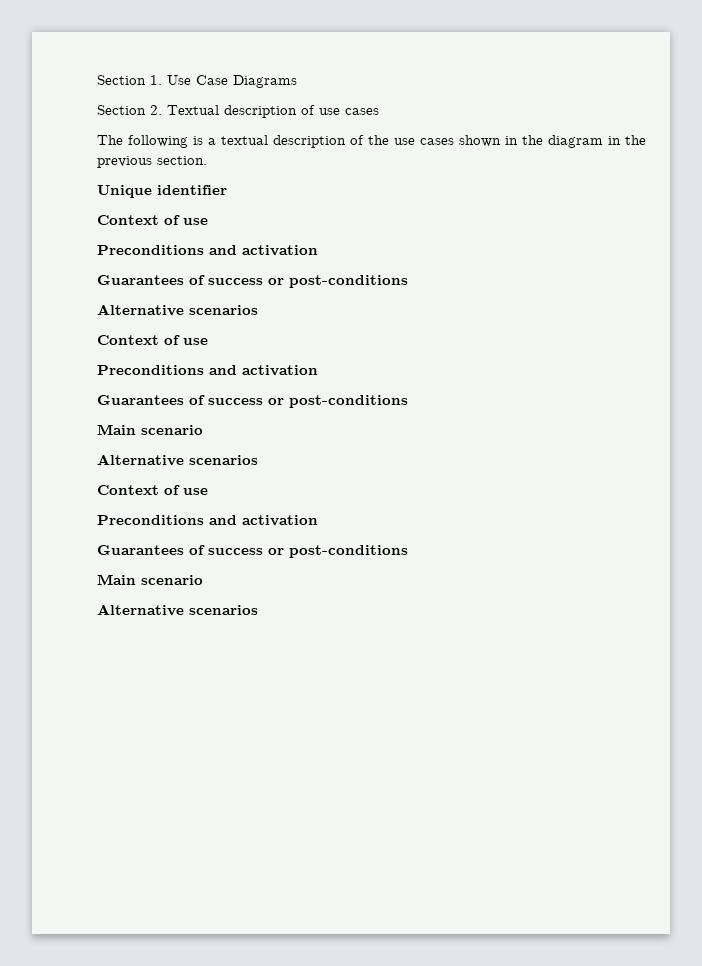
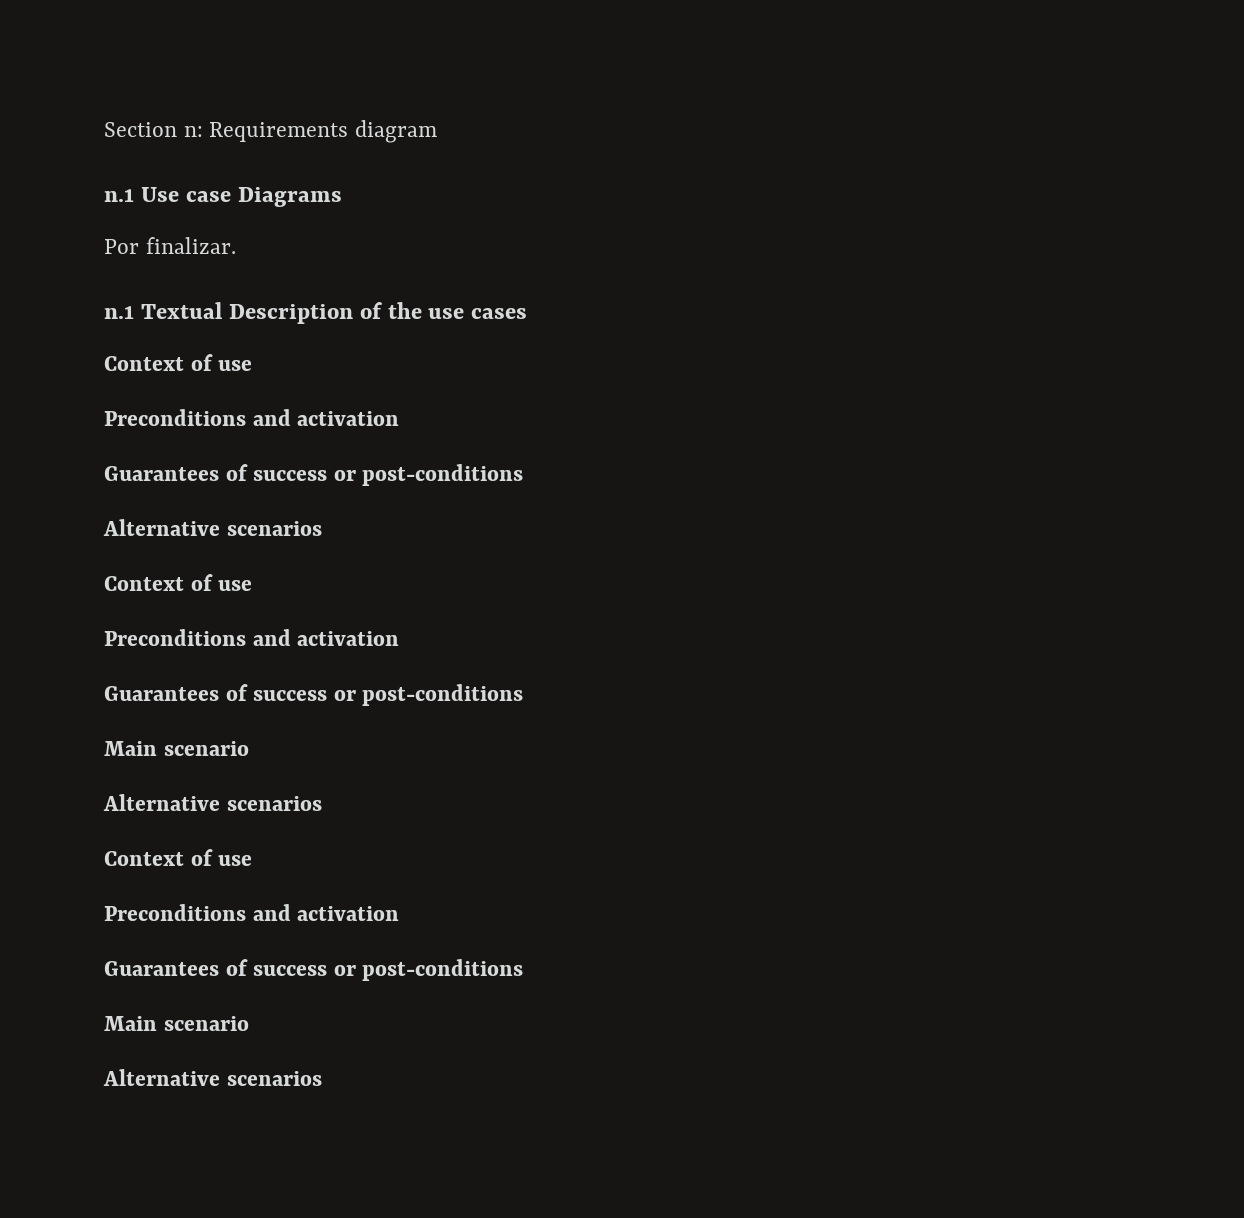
- Section 1. Use Case Diagrams
- Section 2. Textual description of use cases
- The following is a textual description of the use cases shown in the diagram in the previous section.
- Unique identifier
+ Section n: Requirements diagram
+ n.1 Use case Diagrams
+ Por finalizar.
+ n.1 Textual Description of the use cases

